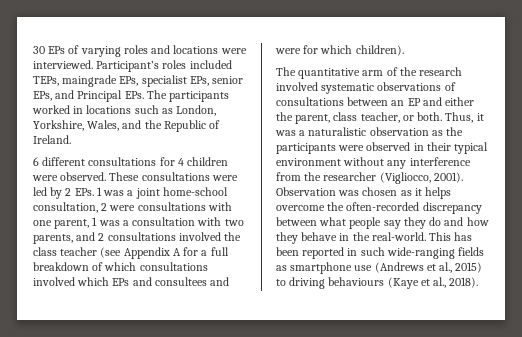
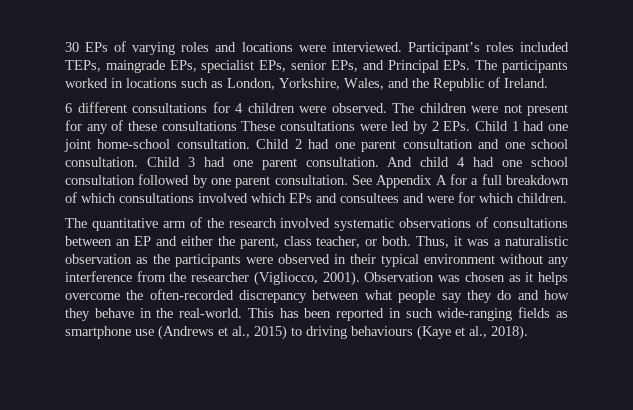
- These consultations were led by 2 EPs. 1 was a joint home-school consultation, 2 were consultations with one parent, 1 was a consultation with two parents, and 2 consultations involved the class teacher (see Appendix A for a full breakdown of which consultations involved which EPs and consultees and were for which children).
+ The children were not present for any of these consultations These consultations were led by 2 EPs. Child 1 had one joint home-school consultation. Child 2 had one parent consultation and one school consultation. Child 3 had one parent consultation. And child 4 had one school consultation followed by one parent consultation. See Appendix A for a full breakdown of which consultations involved which EPs and consultees and were for which children.

